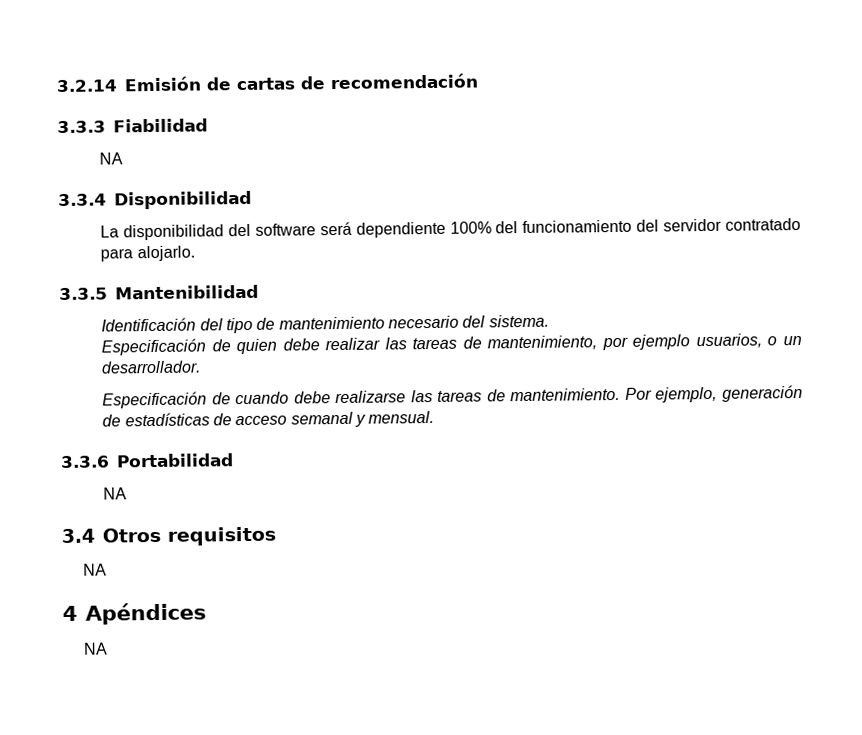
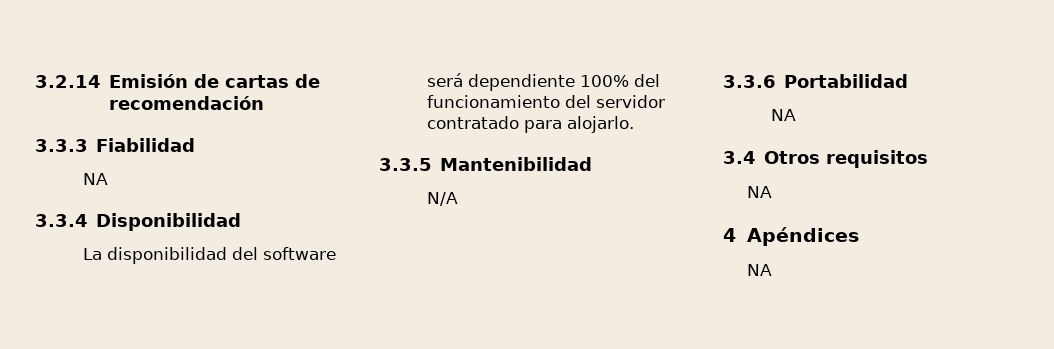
- Identificación del tipo de mantenimiento necesario del sistema.
- Especificación de quien debe realizar las tareas de mantenimiento, por ejemplo usuarios, o un desarrollador.
- Especificación de cuando debe realizarse las tareas de mantenimiento. Por ejemplo, generación de estadísticas de acceso semanal y mensual.
+ N/A

